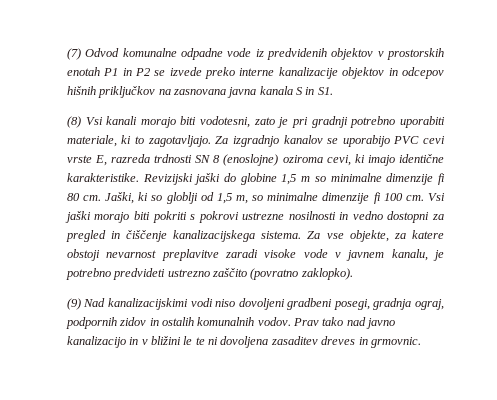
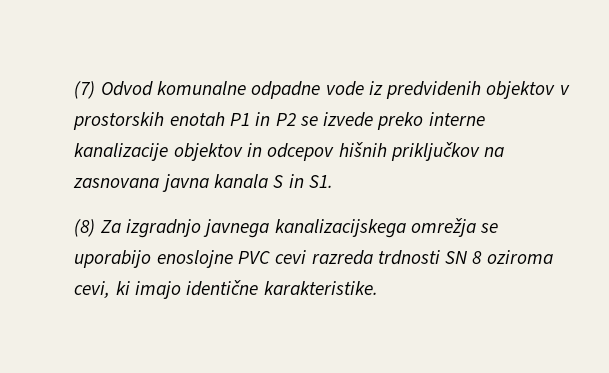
- (8) Vsi kanali morajo biti vodotesni, zato je pri gradnji potrebno uporabiti materiale, ki to zagotavljajo. Za izgradnjo kanalov se uporabijo PVC cevi vrste E, razreda trdnosti SN 8 (enoslojne) oziroma cevi, ki imajo identične karakteristike. Revizijski jaški do globine 1,5 m so minimalne dimenzije fi 80 cm. Jaški, ki so globlji od 1,5 m, so minimalne dimenzije fi 100 cm. Vsi jaški morajo biti pokriti s pokrovi ustrezne nosilnosti in vedno dostopni za pregled in čiščenje kanalizacijskega sistema. Za vse objekte, za katere obstoji nevarnost preplavitve zaradi visoke vode v javnem kanalu, je potrebno predvideti ustrezno zaščito (povratno zaklopko).
- (9) Nad kanalizacijskimi vodi niso dovoljeni gradbeni posegi, gradnja ograj, podpornih zidov in ostalih komunalnih vodov. Prav tako nad javno kanalizacijo in v bližini le te ni dovoljena zasaditev dreves in grmovnic.
+ (8) Za izgradnjo javnega kanalizacijskega omrežja se uporabijo enoslojne PVC cevi razreda trdnosti SN 8 oziroma cevi, ki imajo identične karakteristike.

